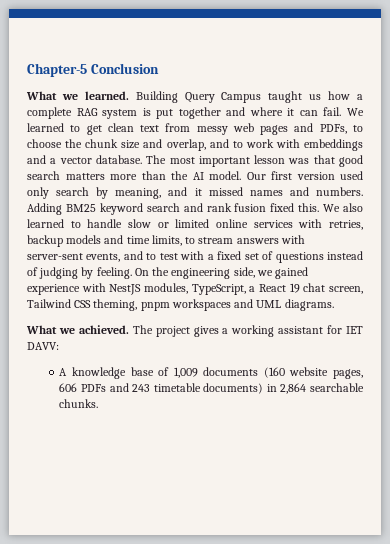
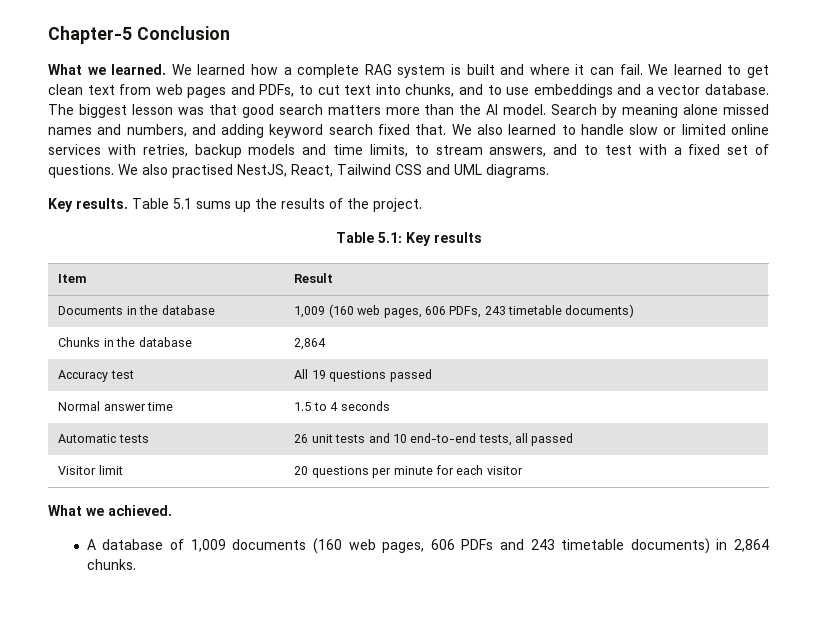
- Building Query Campus taught us how a complete RAG system is put together and where it can fail.
+ We learned how a complete RAG system is built and where it can fail.
- We learned to get clean text from messy web pages and PDFs, to choose the chunk size and overlap, and to work with embeddings and a vector database.
+ We learned to get clean text from web pages and PDFs, to cut text into chunks, and to use embeddings and a vector database.
- The most important lesson was that good search matters more than the AI model.
+ The biggest lesson was that good search matters more than the AI model.
- Our first version used only search by meaning, and it missed names and numbers. Adding BM25 keyword search and rank fusion fixed this.
+ Search by meaning alone missed names and numbers, and adding keyword search fixed that.
- We also learned to handle slow or limited online services with retries, backup models and time limits, to stream answers with server-sent events, and to test with a fixed set of questions instead of judging by feeling. On the engineering side, we gained experience with NestJS modules, TypeScript, a React 19 chat screen, Tailwind CSS theming, pnpm workspaces and UML diagrams.
- What we achieved. The project gives a working assistant for IET DAVV:
+ We also learned to handle slow or limited online services with retries, backup models and time limits, to stream answers, and to test with a fixed set of questions. We also practised NestJS, React, Tailwind CSS and UML diagrams.
+ Key results. Table 5.1 sums up the results of the project.
+ Table 5.1: Key results
+ Item | Result
+ Documents in the database | 1,009 (160 web pages, 606 PDFs, 243 timetable documents)
+ Chunks in the database | 2,864
+ Accuracy test | All 19 questions passed
+ Normal answer time | 1.5 to 4 seconds
+ Automatic tests | 26 unit tests and 10 end-to-end tests, all passed
+ Visitor limit | 20 questions per minute for each visitor
+ What we achieved.
- A knowledge base of 1,009 documents (160 website pages, 606 PDFs and 243 timetable documents) in 2,864 searchable chunks.
+ A database of 1,009 documents (160 web pages, 606 PDFs and 243 timetable documents) in 2,864 chunks.

